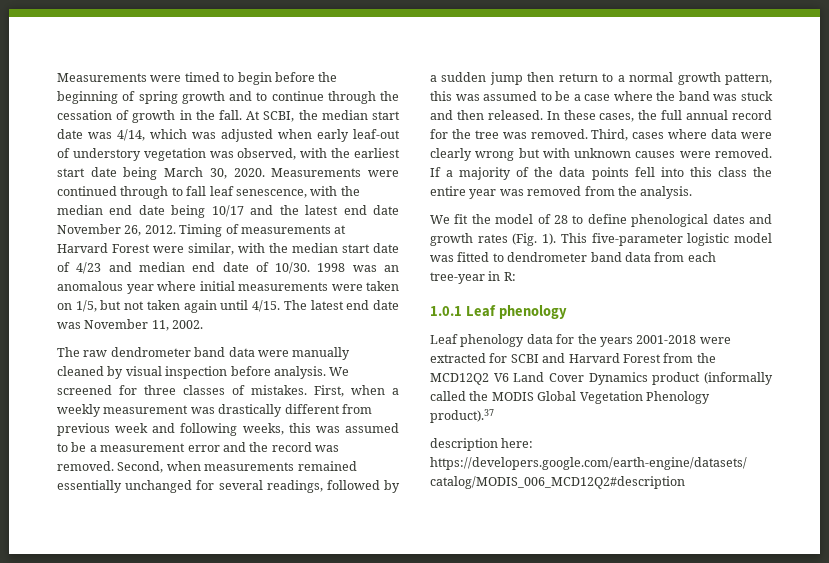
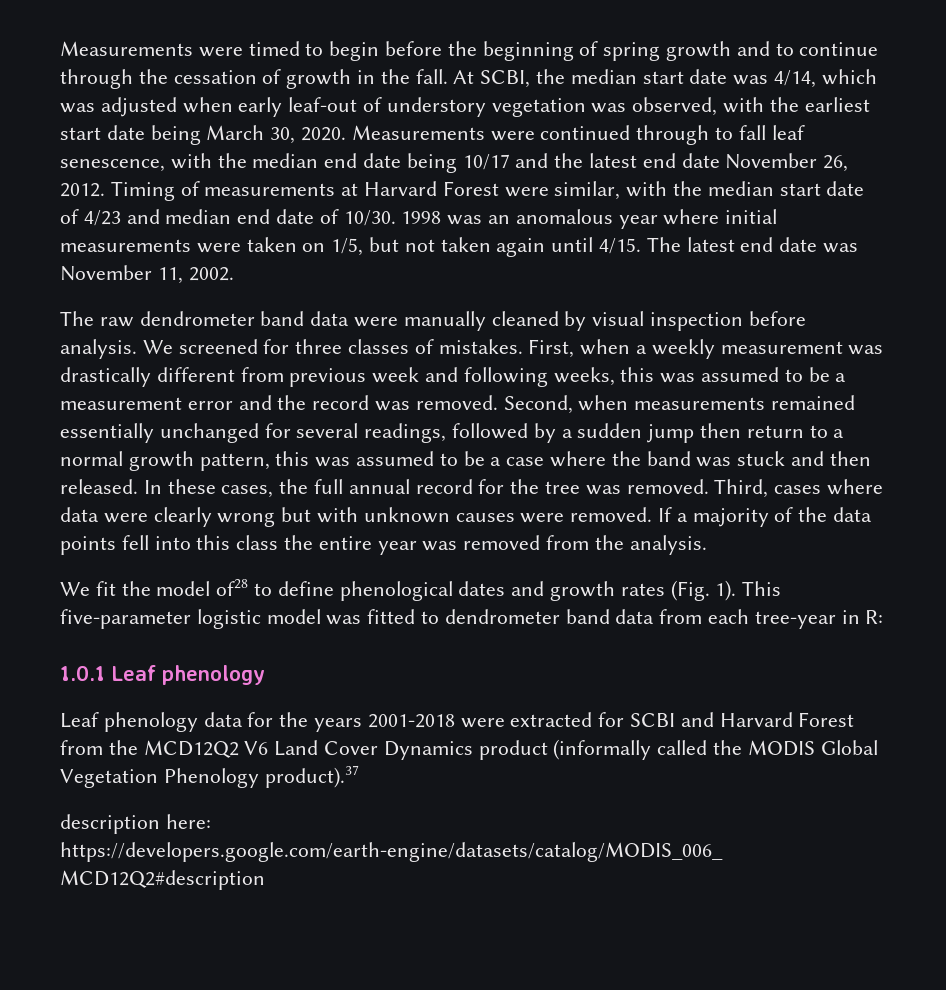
- We fit the model of 28 to define phenological dates and growth rates (Fig. 1).
+ We fit the model of28 to define phenological dates and growth rates (Fig. 1).

